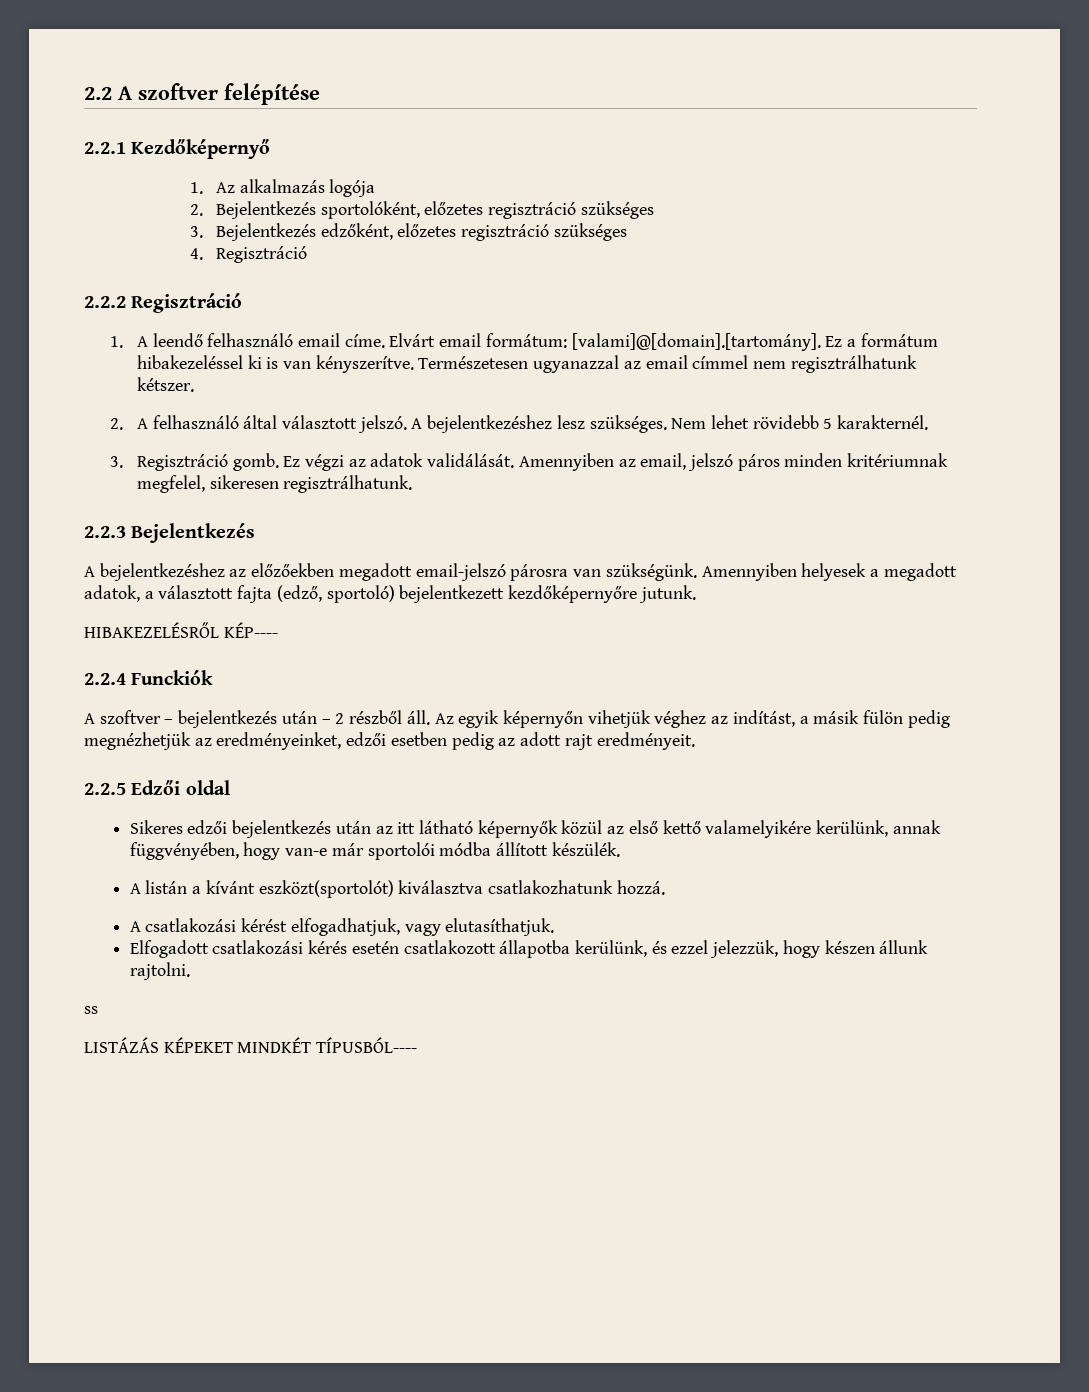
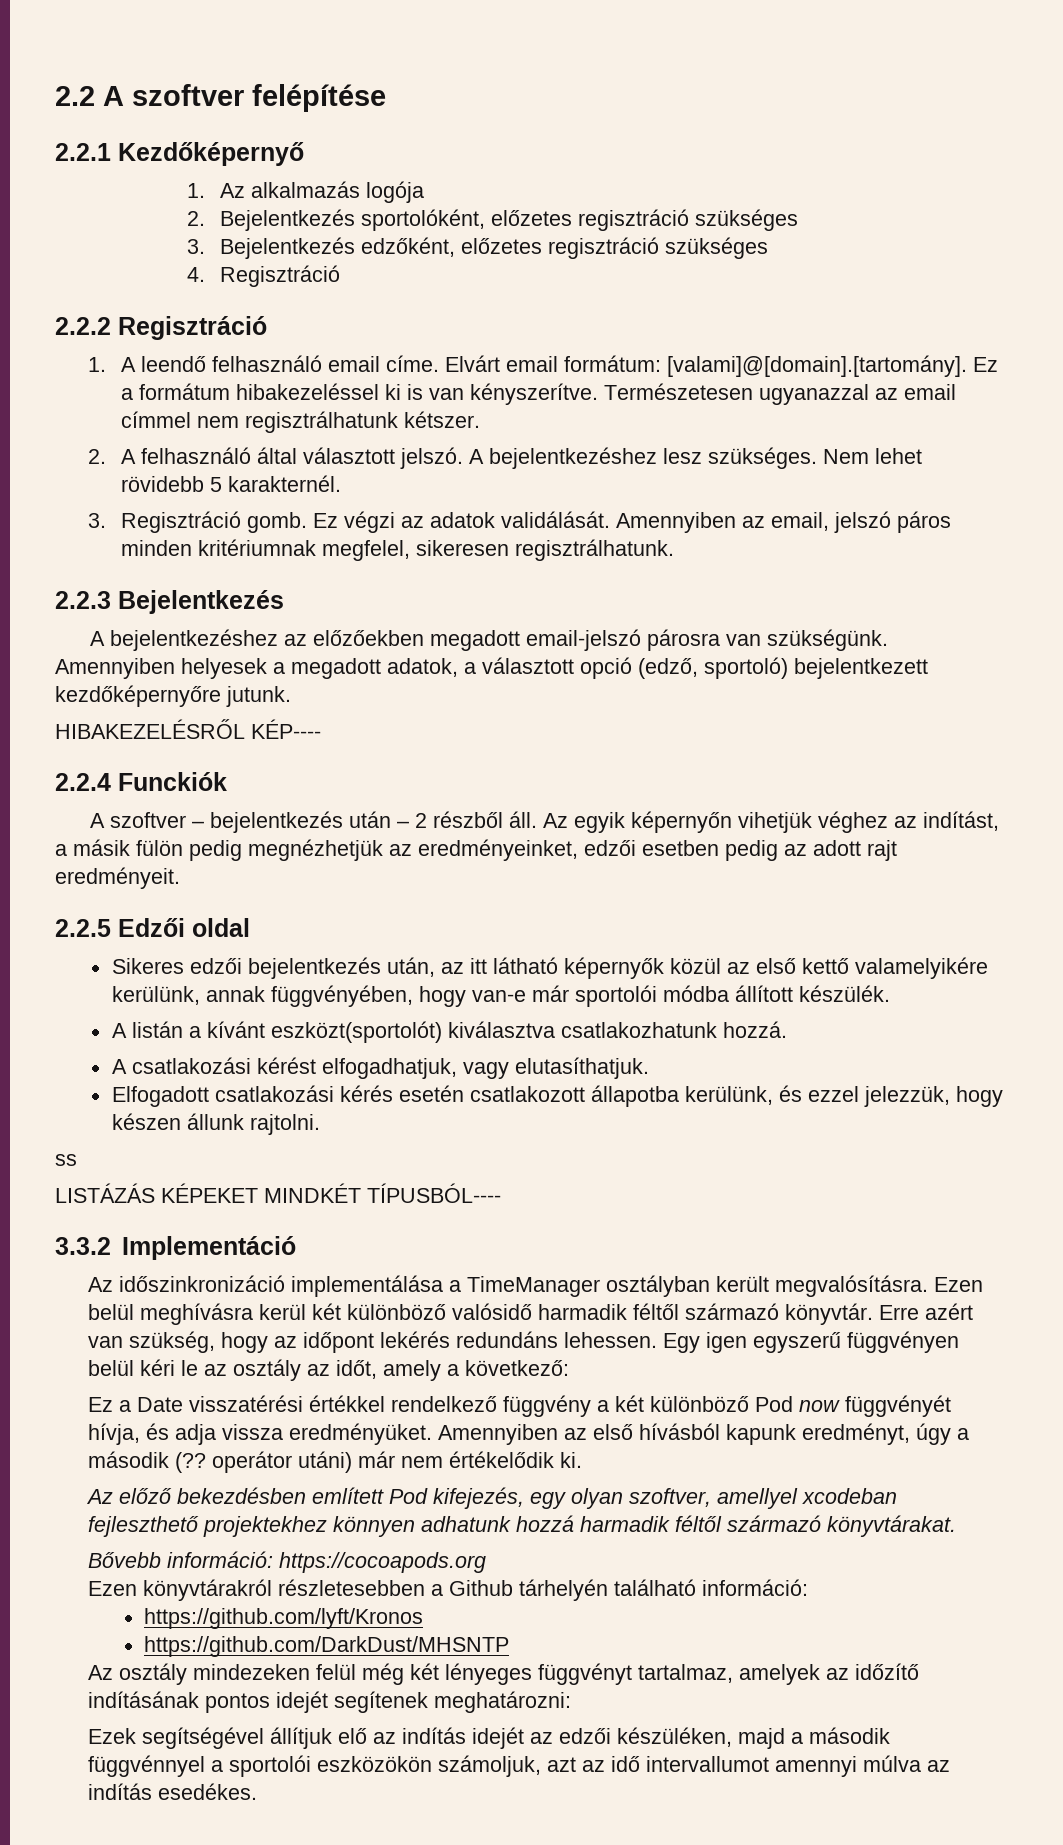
- Amennyiben helyesek a megadott adatok, a választott fajta (edző, sportoló) bejelentkezett kezdőképernyőre jutunk.
+ Amennyiben helyesek a megadott adatok, a választott opció (edző, sportoló) bejelentkezett kezdőképernyőre jutunk.
- Sikeres edzői bejelentkezés után az itt látható képernyők közül az első kettő valamelyikére kerülünk, annak függvényében, hogy van-e már sportolói módba állított készülék.
+ Sikeres edzői bejelentkezés után, az itt látható képernyők közül az első kettő valamelyikére kerülünk, annak függvényében, hogy van-e már sportolói módba állított készülék.
+ 3.3.2 Implementáció
+ Az időszinkronizáció implementálása a TimeManager osztályban került megvalósításra. Ezen belül meghívásra kerül két különböző valósidő harmadik féltől származó könyvtár. Erre azért van szükség, hogy az időpont lekérés redundáns lehessen. Egy igen egyszerű függvényen belül kéri le az osztály az időt, amely a következő:
+ Ez a Date visszatérési értékkel rendelkező függvény a két különböző Pod now függvényét hívja, és adja vissza eredményüket. Amennyiben az első hívásból kapunk eredményt, úgy a második (?? operátor utáni) már nem értékelődik ki.
+ Az előző bekezdésben említett Pod kifejezés, egy olyan szoftver, amellyel xcodeban fejleszthető projektekhez könnyen adhatunk hozzá harmadik féltől származó könyvtárakat.
+ Bővebb információ: https://cocoapods.org
+ Ezen könyvtárakról részletesebben a Github tárhelyén található információ:
+ https://github.com/lyft/Kronos
+ https://github.com/DarkDust/MHSNTP
+ Az osztály mindezeken felül még két lényeges függvényt tartalmaz, amelyek az időzítő indításának pontos idejét segítenek meghatározni:
+ Ezek segítségével állítjuk elő az indítás idejét az edzői készüléken, majd a második függvénnyel a sportolói eszközökön számoljuk, azt az idő intervallumot amennyi múlva az indítás esedékes.

